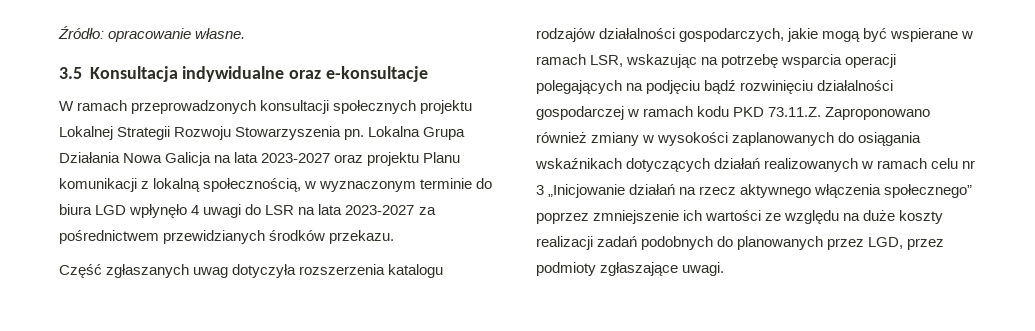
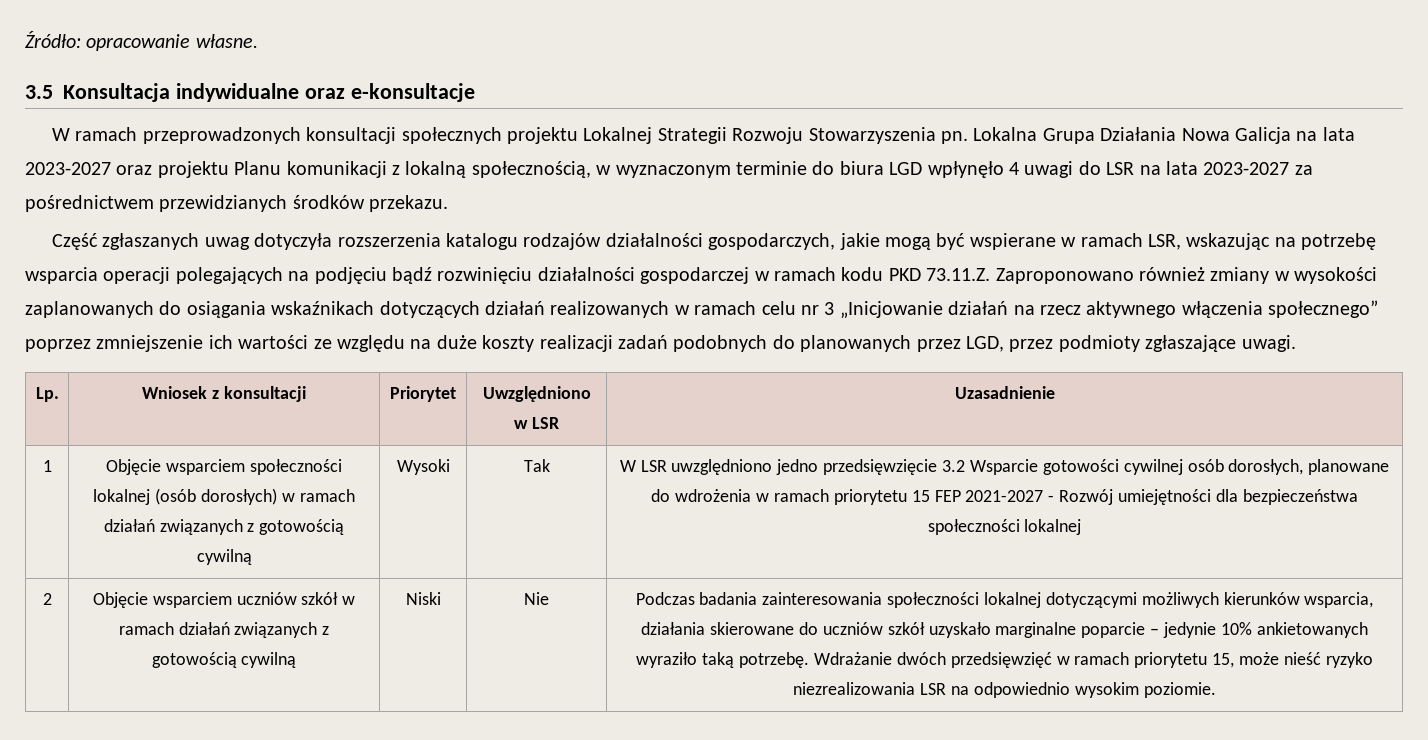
+ Lp. | Wniosek z konsultacji | Priorytet | Uwzględniono w LSR | Uzasadnienie
+ 1 | Objęcie wsparciem społeczności lokalnej (osób dorosłych) w ramach działań związanych z gotowością cywilną | Wysoki | Tak | W LSR uwzględniono jedno przedsięwzięcie 3.2 Wsparcie gotowości cywilnej osób dorosłych, planowane do wdrożenia w ramach priorytetu 15 FEP 2021-2027 - Rozwój umiejętności dla bezpieczeństwa społeczności lokalnej
+ 2 | Objęcie wsparciem uczniów szkół w ramach działań związanych z gotowością cywilną | Niski | Nie | Podczas badania zainteresowania społeczności lokalnej dotyczącymi możliwych kierunków wsparcia, działania skierowane do uczniów szkół uzyskało marginalne poparcie – jedynie 10% ankietowanych wyraziło taką potrzebę. Wdrażanie dwóch przedsięwzięć w ramach priorytetu 15, może nieść ryzyko niezrealizowania LSR na odpowiednio wysokim poziomie.

